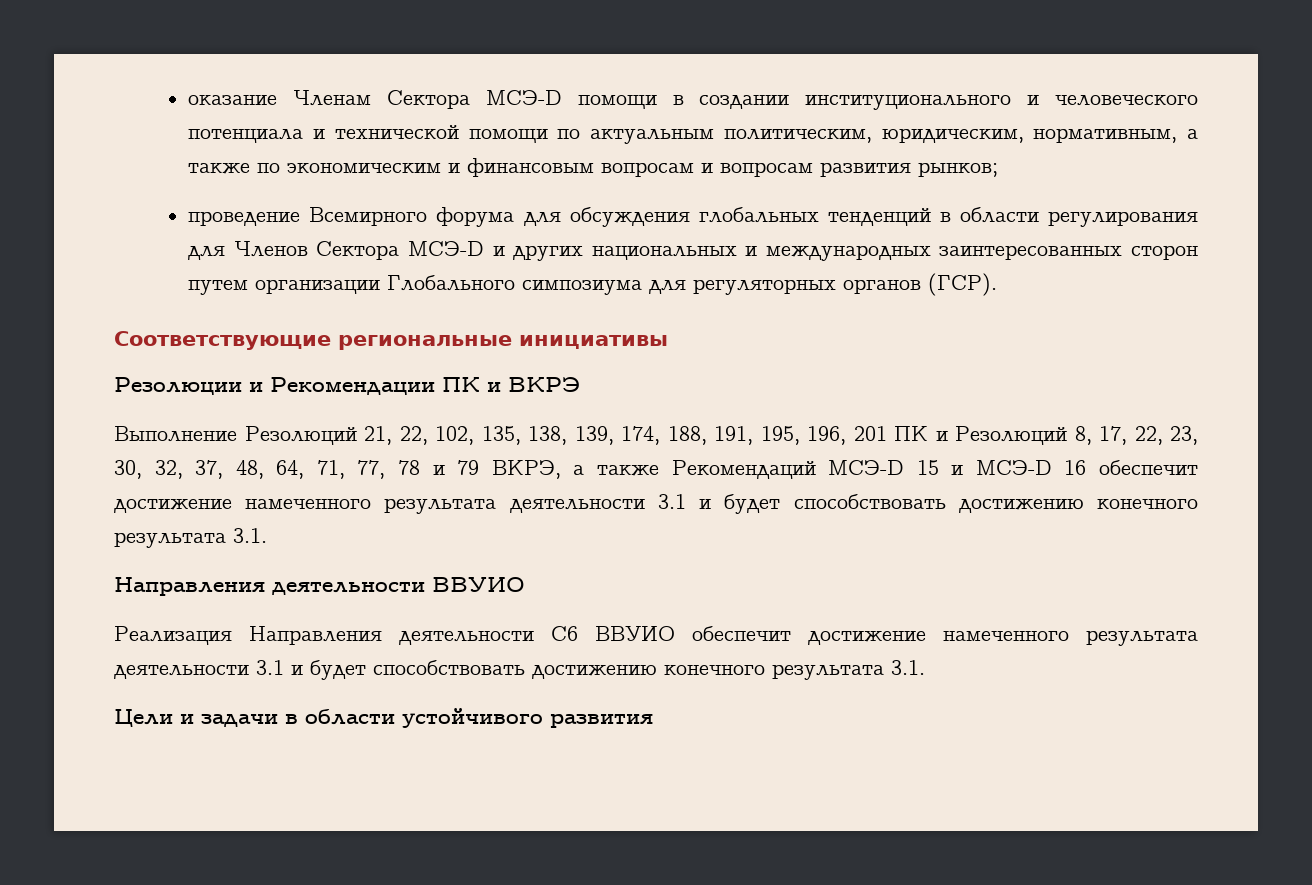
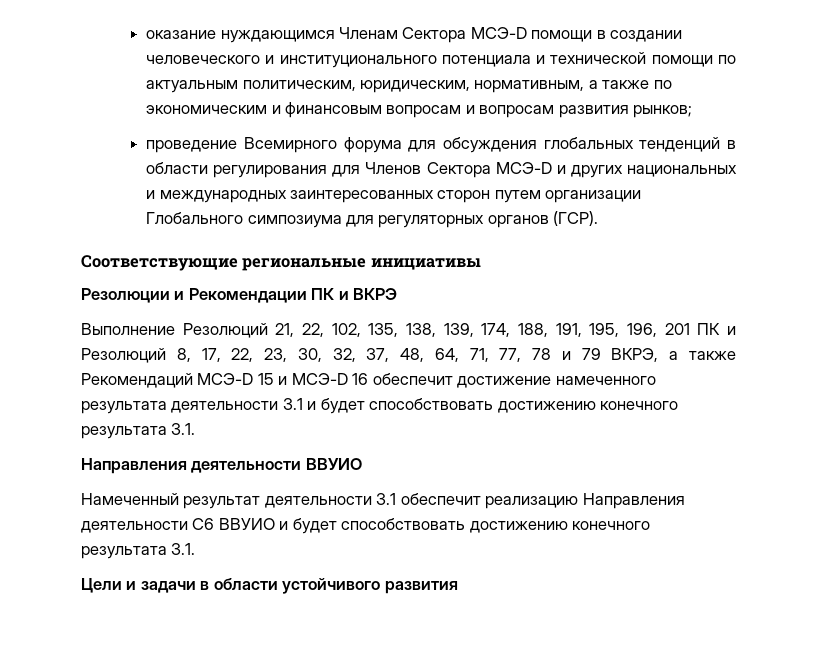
- оказание Членам Сектора МСЭ-D помощи в создании институционального и человеческого потенциала и технической помощи по актуальным политическим, юридическим, нормативным, а также по экономическим и финансовым вопросам и вопросам развития рынков;
+ оказание нуждающимся Членам Сектора МСЭ-D помощи в создании человеческого и институционального потенциала и технической помощи по актуальным политическим, юридическим, нормативным, а также по экономическим и финансовым вопросам и вопросам развития рынков;
- Реализация Направления деятельности C6 ВВУИО обеспечит достижение намеченного результата деятельности 3.1 и будет способствовать достижению конечного результата 3.1.
+ Намеченный результат деятельности 3.1 обеспечит реализацию Направления деятельности C6 ВВУИО и будет способствовать достижению конечного результата 3.1.

